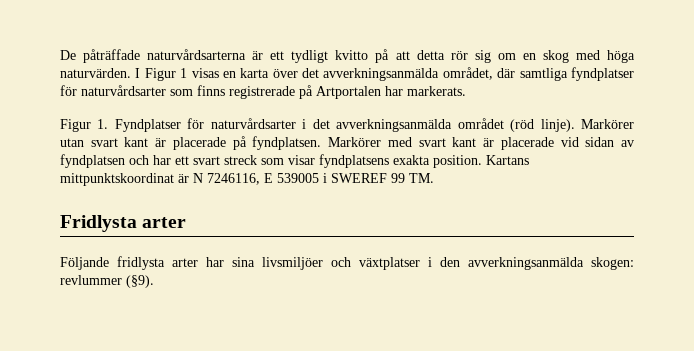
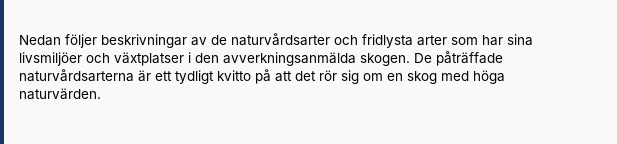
+ Nedan följer beskrivningar av de naturvårdsarter och fridlysta arter som har sina livsmiljöer och växtplatser i den avverkningsanmälda skogen.
- De påträffade naturvårdsarterna är ett tydligt kvitto på att detta rör sig om en skog med höga naturvärden. I Figur 1 visas en karta över det avverkningsanmälda området, där samtliga fyndplatser för naturvårdsarter som finns registrerade på Artportalen har markerats.
- Figur 1. Fyndplatser för naturvårdsarter i det avverkningsanmälda området (röd linje). Markörer utan svart kant är placerade på fyndplatsen. Markörer med svart kant är placerade vid sidan av fyndplatsen och har ett svart streck som visar fyndplatsens exakta position. Kartans mittpunktskoordinat är N 7246116, E 539005 i SWEREF 99 TM.
- Fridlysta arter
- Följande fridlysta arter har sina livsmiljöer och växtplatser i den avverkningsanmälda skogen: revlummer (§9).
+ De påträffade naturvårdsarterna är ett tydligt kvitto på att det rör sig om en skog med höga naturvärden.

